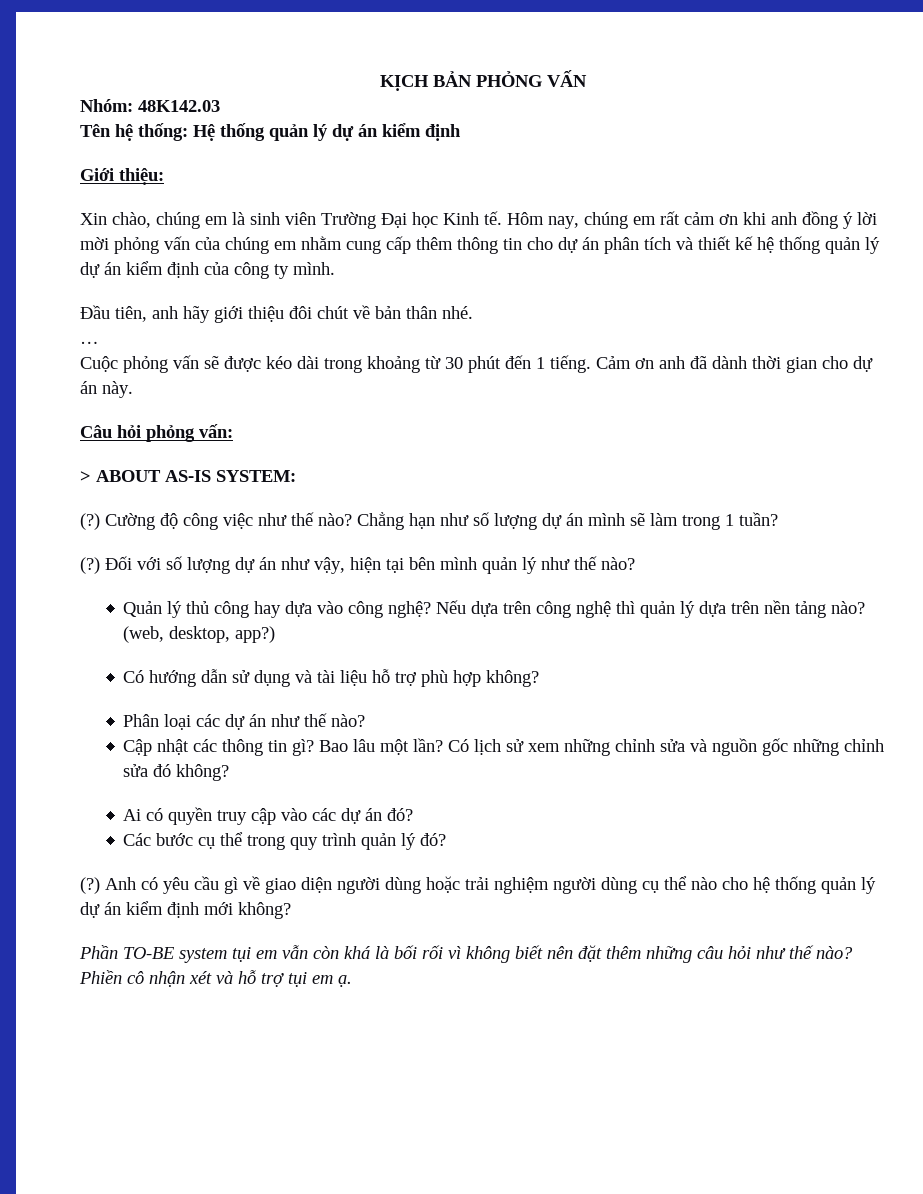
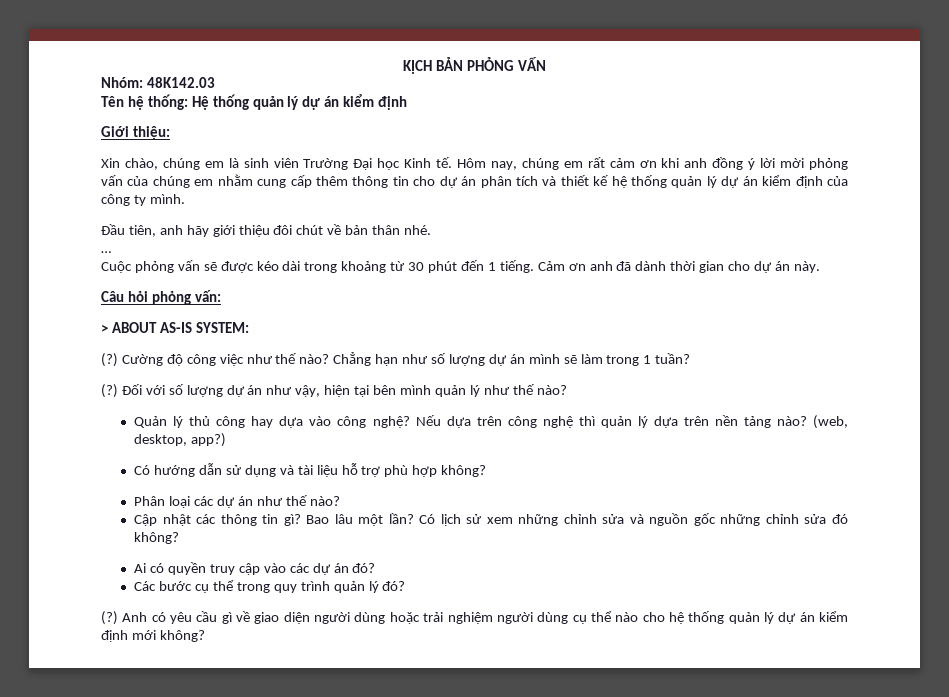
- Phần TO-BE system tụi em vẫn còn khá là bối rối vì không biết nên đặt thêm những câu hỏi như thế nào? Phiền cô nhận xét và hỗ trợ tụi em ạ.

